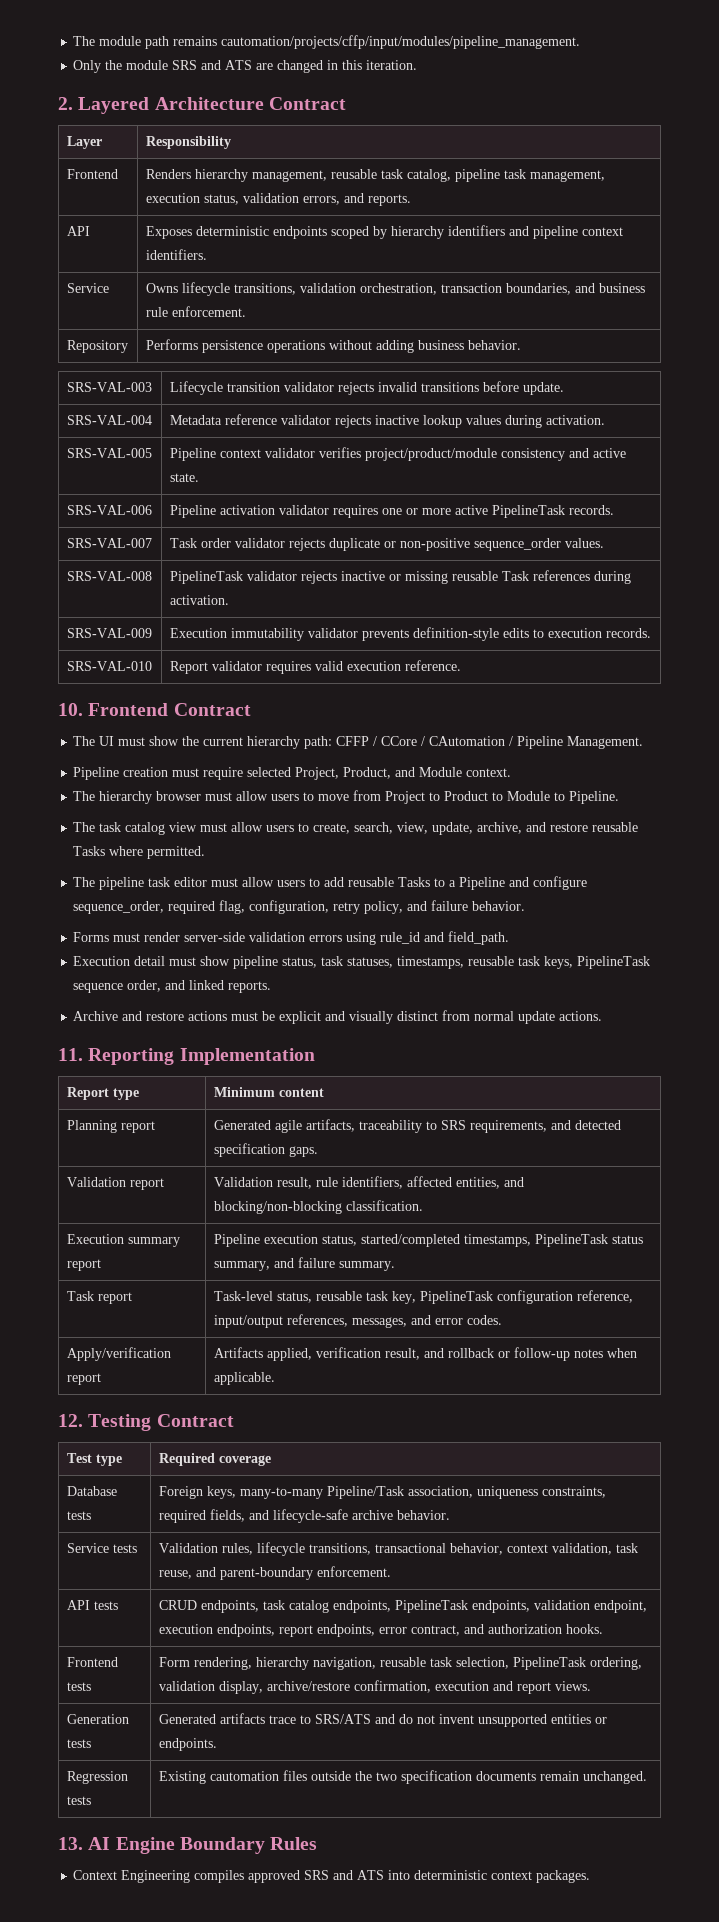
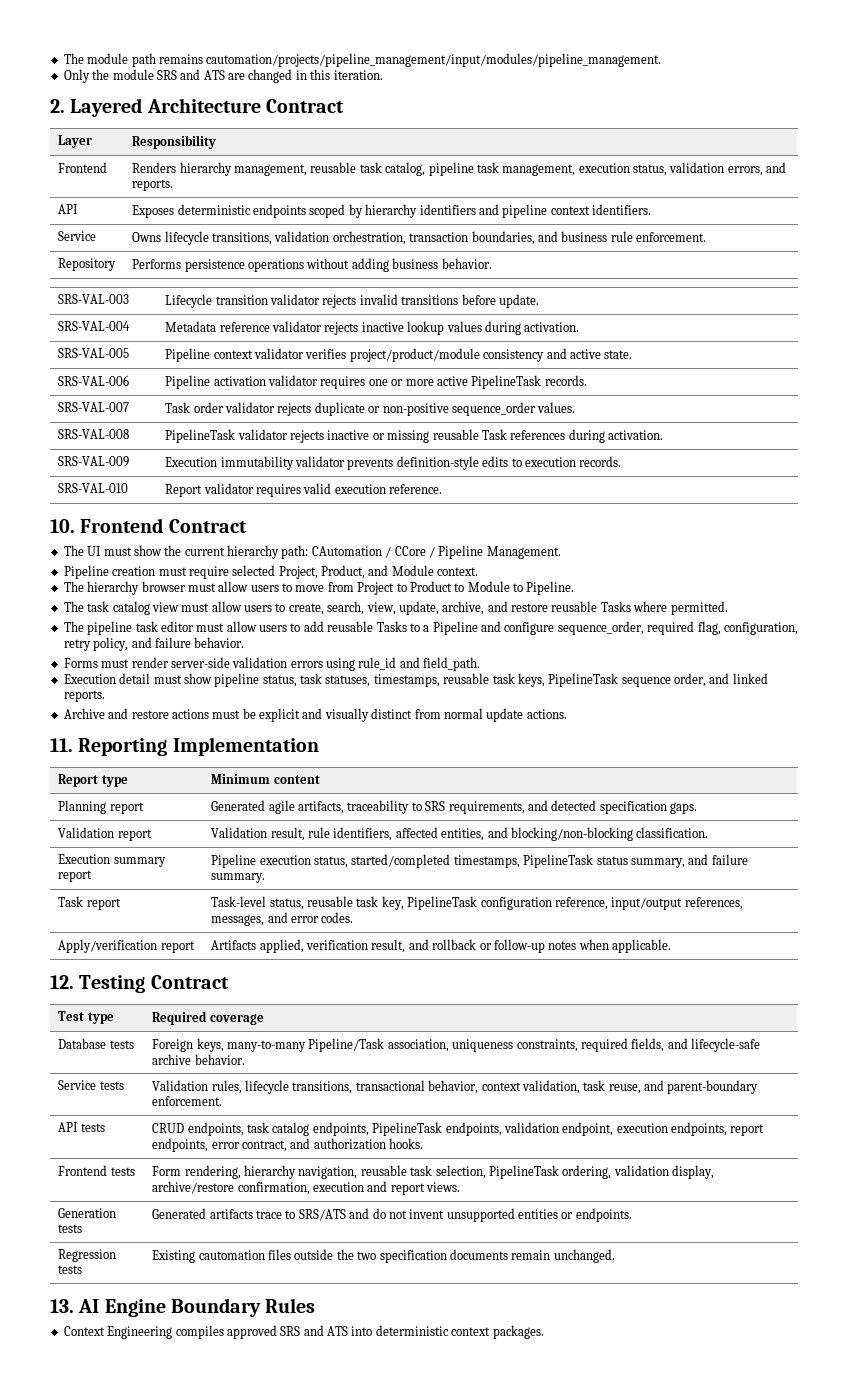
- The module path remains cautomation/projects/cffp/input/modules/pipeline_management.
+ The module path remains cautomation/projects/pipeline_management/input/modules/pipeline_management.
- The UI must show the current hierarchy path: CFFP / CCore / CAutomation / Pipeline Management.
+ The UI must show the current hierarchy path: CAutomation / CCore / Pipeline Management.

